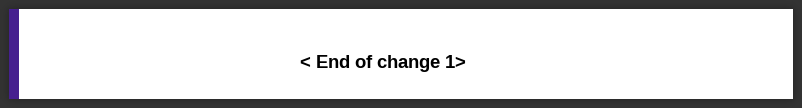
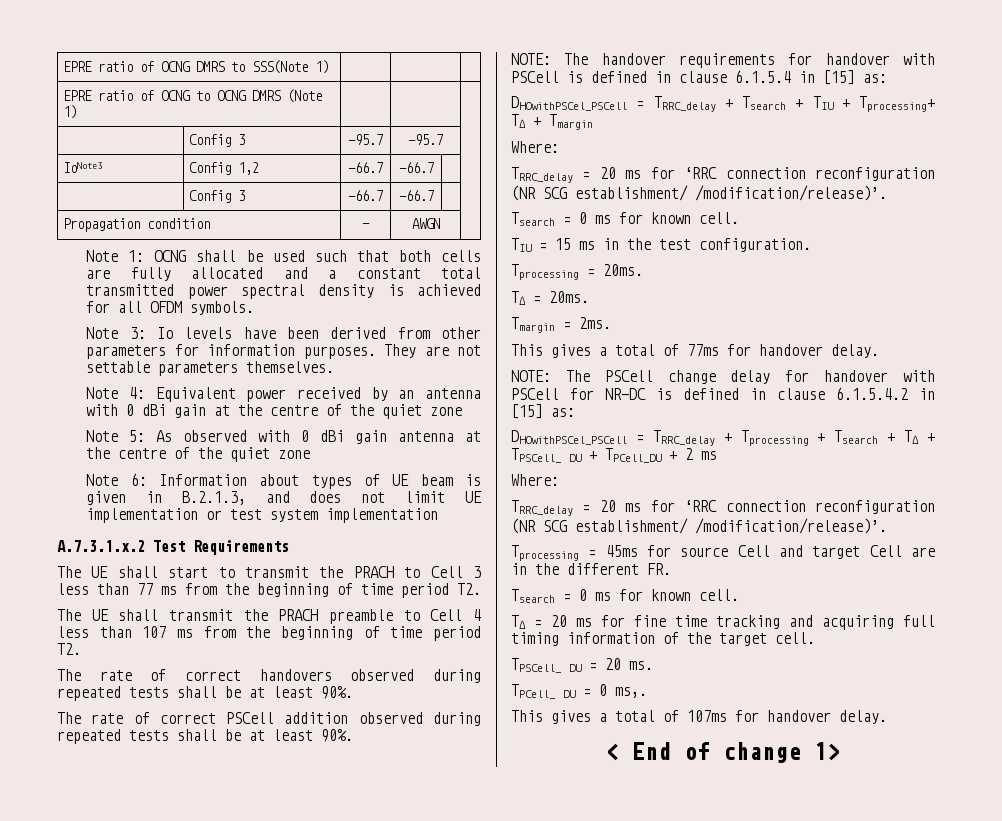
+ EPRE ratio of OCNG DMRS to SSS(Note 1) | | |
+ EPRE ratio of OCNG to OCNG DMRS (Note 1) | | |
+ | Config 3 | -95.7 | -95.7 |
+ IoNote3 | Config 1,2 | -66.7 | -66.7 | |
+ | Config 3 | -66.7 | -66.7 | |
+ Propagation condition | - | AWGN |
+ Note 1: OCNG shall be used such that both cells are fully allocated and a constant total transmitted power spectral density is achieved for all OFDM symbols.
+ Note 3: Io levels have been derived from other parameters for information purposes. They are not settable parameters themselves.
+ Note 4: Equivalent power received by an antenna with 0 dBi gain at the centre of the quiet zone
+ Note 5: As observed with 0 dBi gain antenna at the centre of the quiet zone
+ Note 6: Information about types of UE beam is given in B.2.1.3, and does not limit UE implementation or test system implementation
+ A.7.3.1.x.2 Test Requirements
+ The UE shall start to transmit the PRACH to Cell 3 less than 77 ms from the beginning of time period T2.
+ The UE shall transmit the PRACH preamble to Cell 4 less than 107 ms from the beginning of time period T2.
+ The rate of correct handovers observed during repeated tests shall be at least 90%.
+ The rate of correct PSCell addition observed during repeated tests shall be at least 90%.
+ NOTE: The handover requirements for handover with PSCell is defined in clause 6.1.5.4 in [15] as:
+ DHOwithPSCel_PSCell = TRRC_delay + Tsearch + TIU + Tprocessing+ T∆ + Tmargin
+ Where:
+ TRRC_delay = 20 ms for ‘RRC connection reconfiguration (NR SCG establishment/ /modification/release)’.
+ Tsearch = 0 ms for known cell.
+ TIU = 15 ms in the test configuration.
+ Tprocessing = 20ms.
+ T∆ = 20ms.
+ Tmargin = 2ms.
+ This gives a total of 77ms for handover delay.
+ NOTE: The PSCell change delay for handover with PSCell for NR-DC is defined in clause 6.1.5.4.2 in [15] as:
+ DHOwithPSCel_PSCell = TRRC_delay + Tprocessing + Tsearch + T∆ + TPSCell_ DU + TPCell_DU + 2 ms
+ Where:
+ TRRC_delay = 20 ms for ‘RRC connection reconfiguration (NR SCG establishment/ /modification/release)’.
+ Tprocessing = 45ms for source Cell and target Cell are in the different FR.
+ Tsearch = 0 ms for known cell.
+ T∆ = 20 ms for fine time tracking and acquiring full timing information of the target cell.
+ TPSCell_ DU = 20 ms.
+ TPCell_ DU = 0 ms,.
+ This gives a total of 107ms for handover delay.

